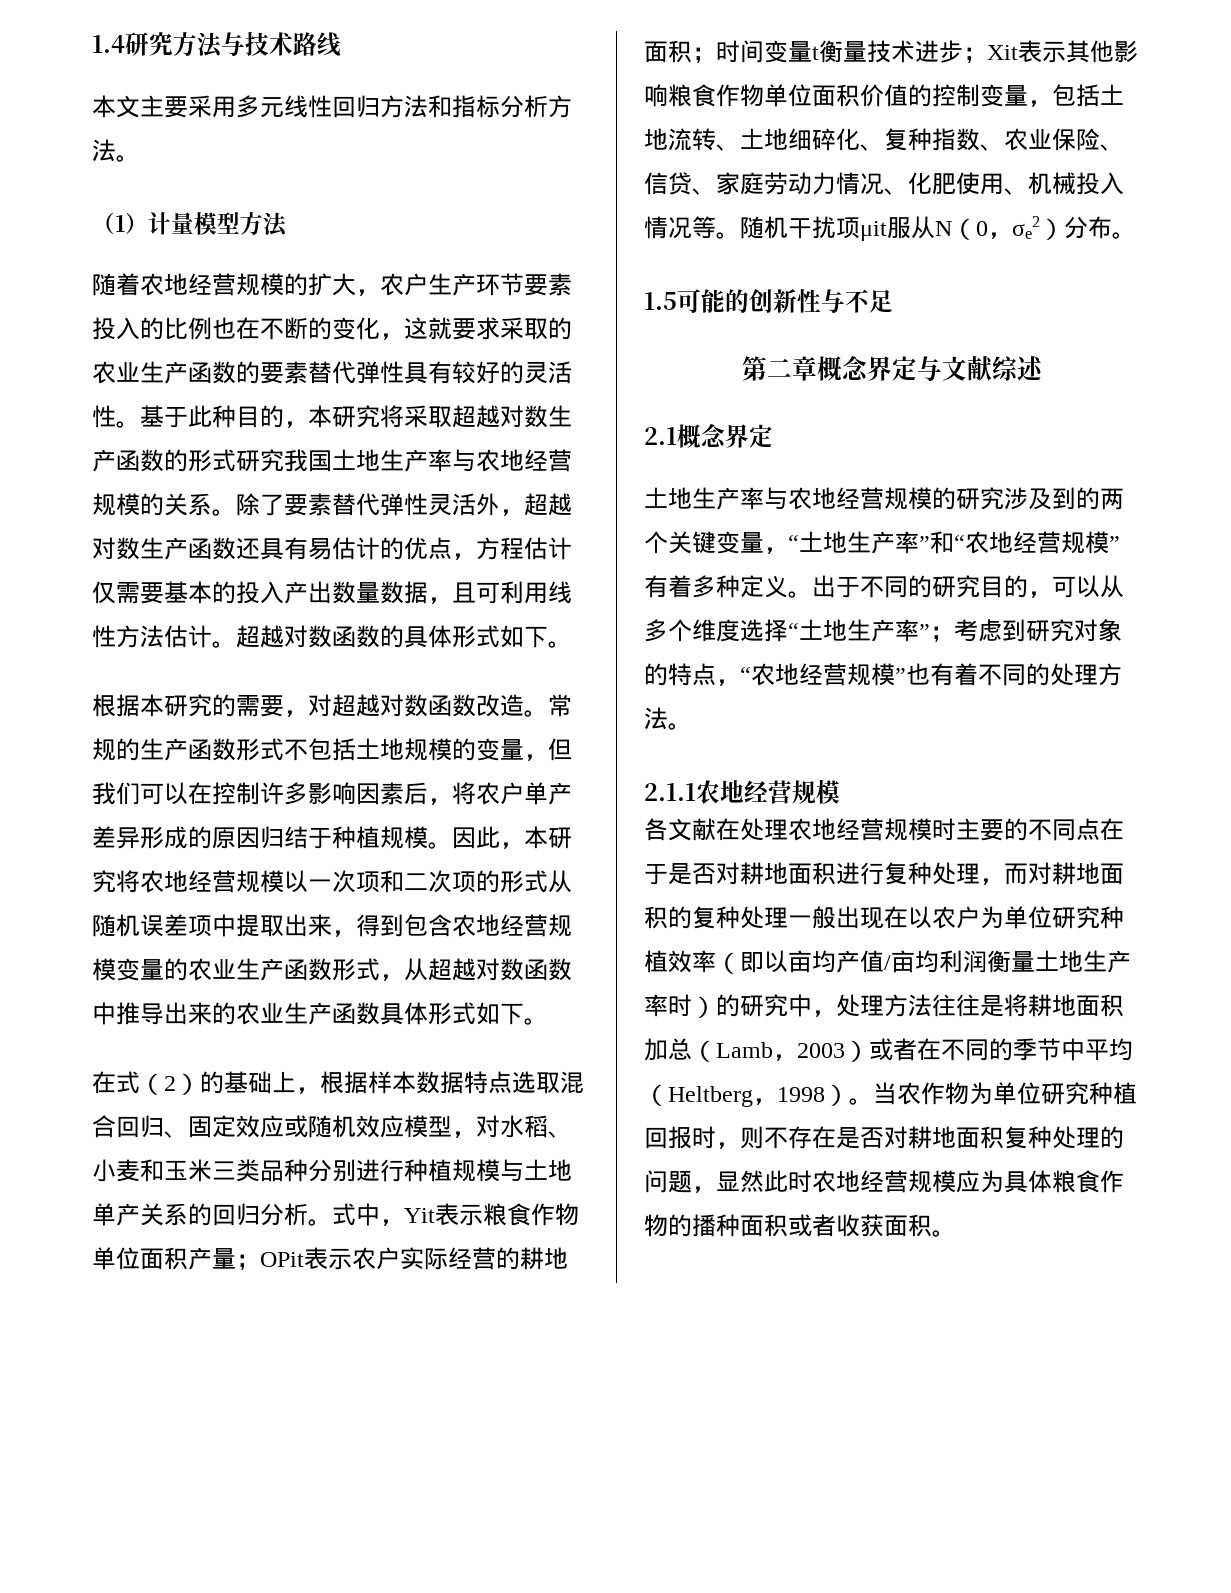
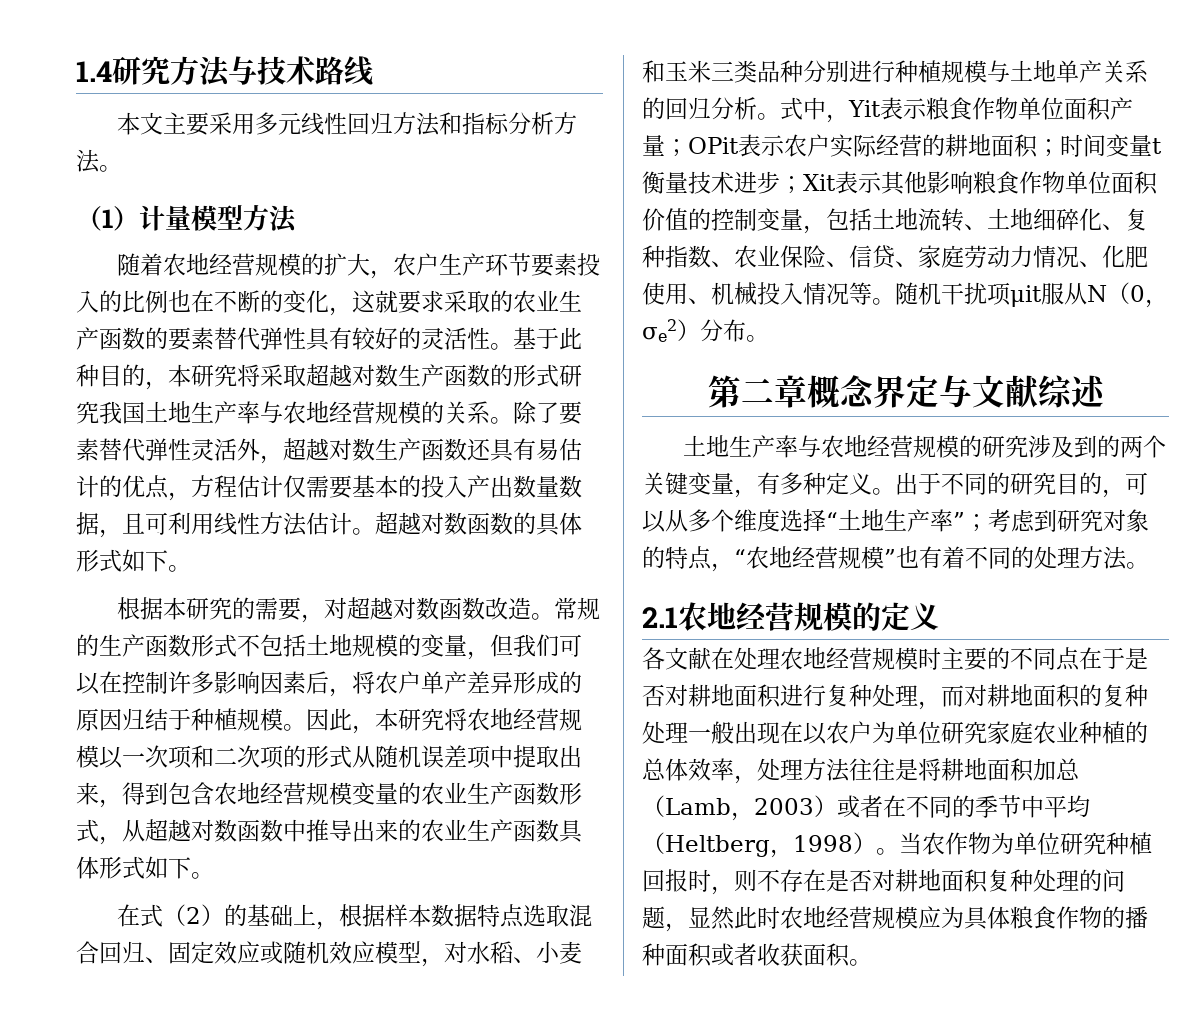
- 1.5可能的创新性与不足
- 2.1概念界定
- 土地生产率与农地经营规模的研究涉及到的两个关键变量，“土地生产率”和“农地经营规模”有着多种定义。
+ 土地生产率与农地经营规模的研究涉及到的两个关键变量，有多种定义。
- 2.1.1农地经营规模
+ 2.1农地经营规模的定义
- 各文献在处理农地经营规模时主要的不同点在于是否对耕地面积进行复种处理，而对耕地面积的复种处理一般出现在以农户为单位研究种植效率（即以亩均产值/亩均利润衡量土地生产率时）的研究中，处理方法往往是将耕地面积加总（Lamb，2003）或者在不同的季节中平均（Heltberg，1998）。
+ 各文献在处理农地经营规模时主要的不同点在于是否对耕地面积进行复种处理，而对耕地面积的复种处理一般出现在以农户为单位研究家庭农业种植的总体效率，处理方法往往是将耕地面积加总（Lamb，2003）或者在不同的季节中平均（Heltberg，1998）。

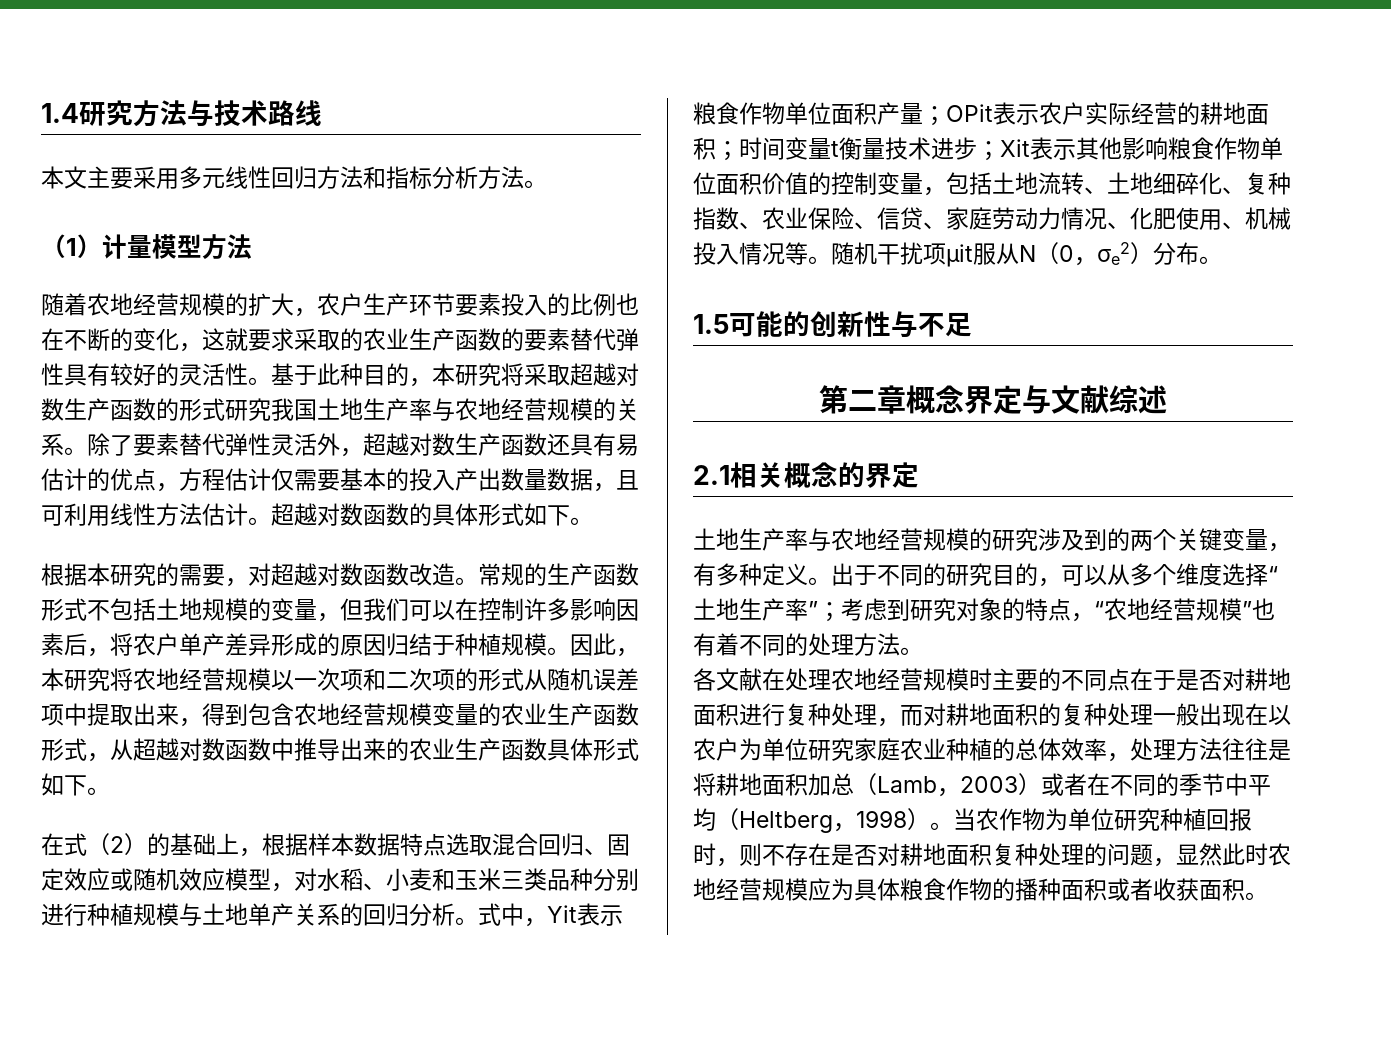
+ 1.5可能的创新性与不足
+ 2.1相关概念的界定
- 2.1农地经营规模的定义

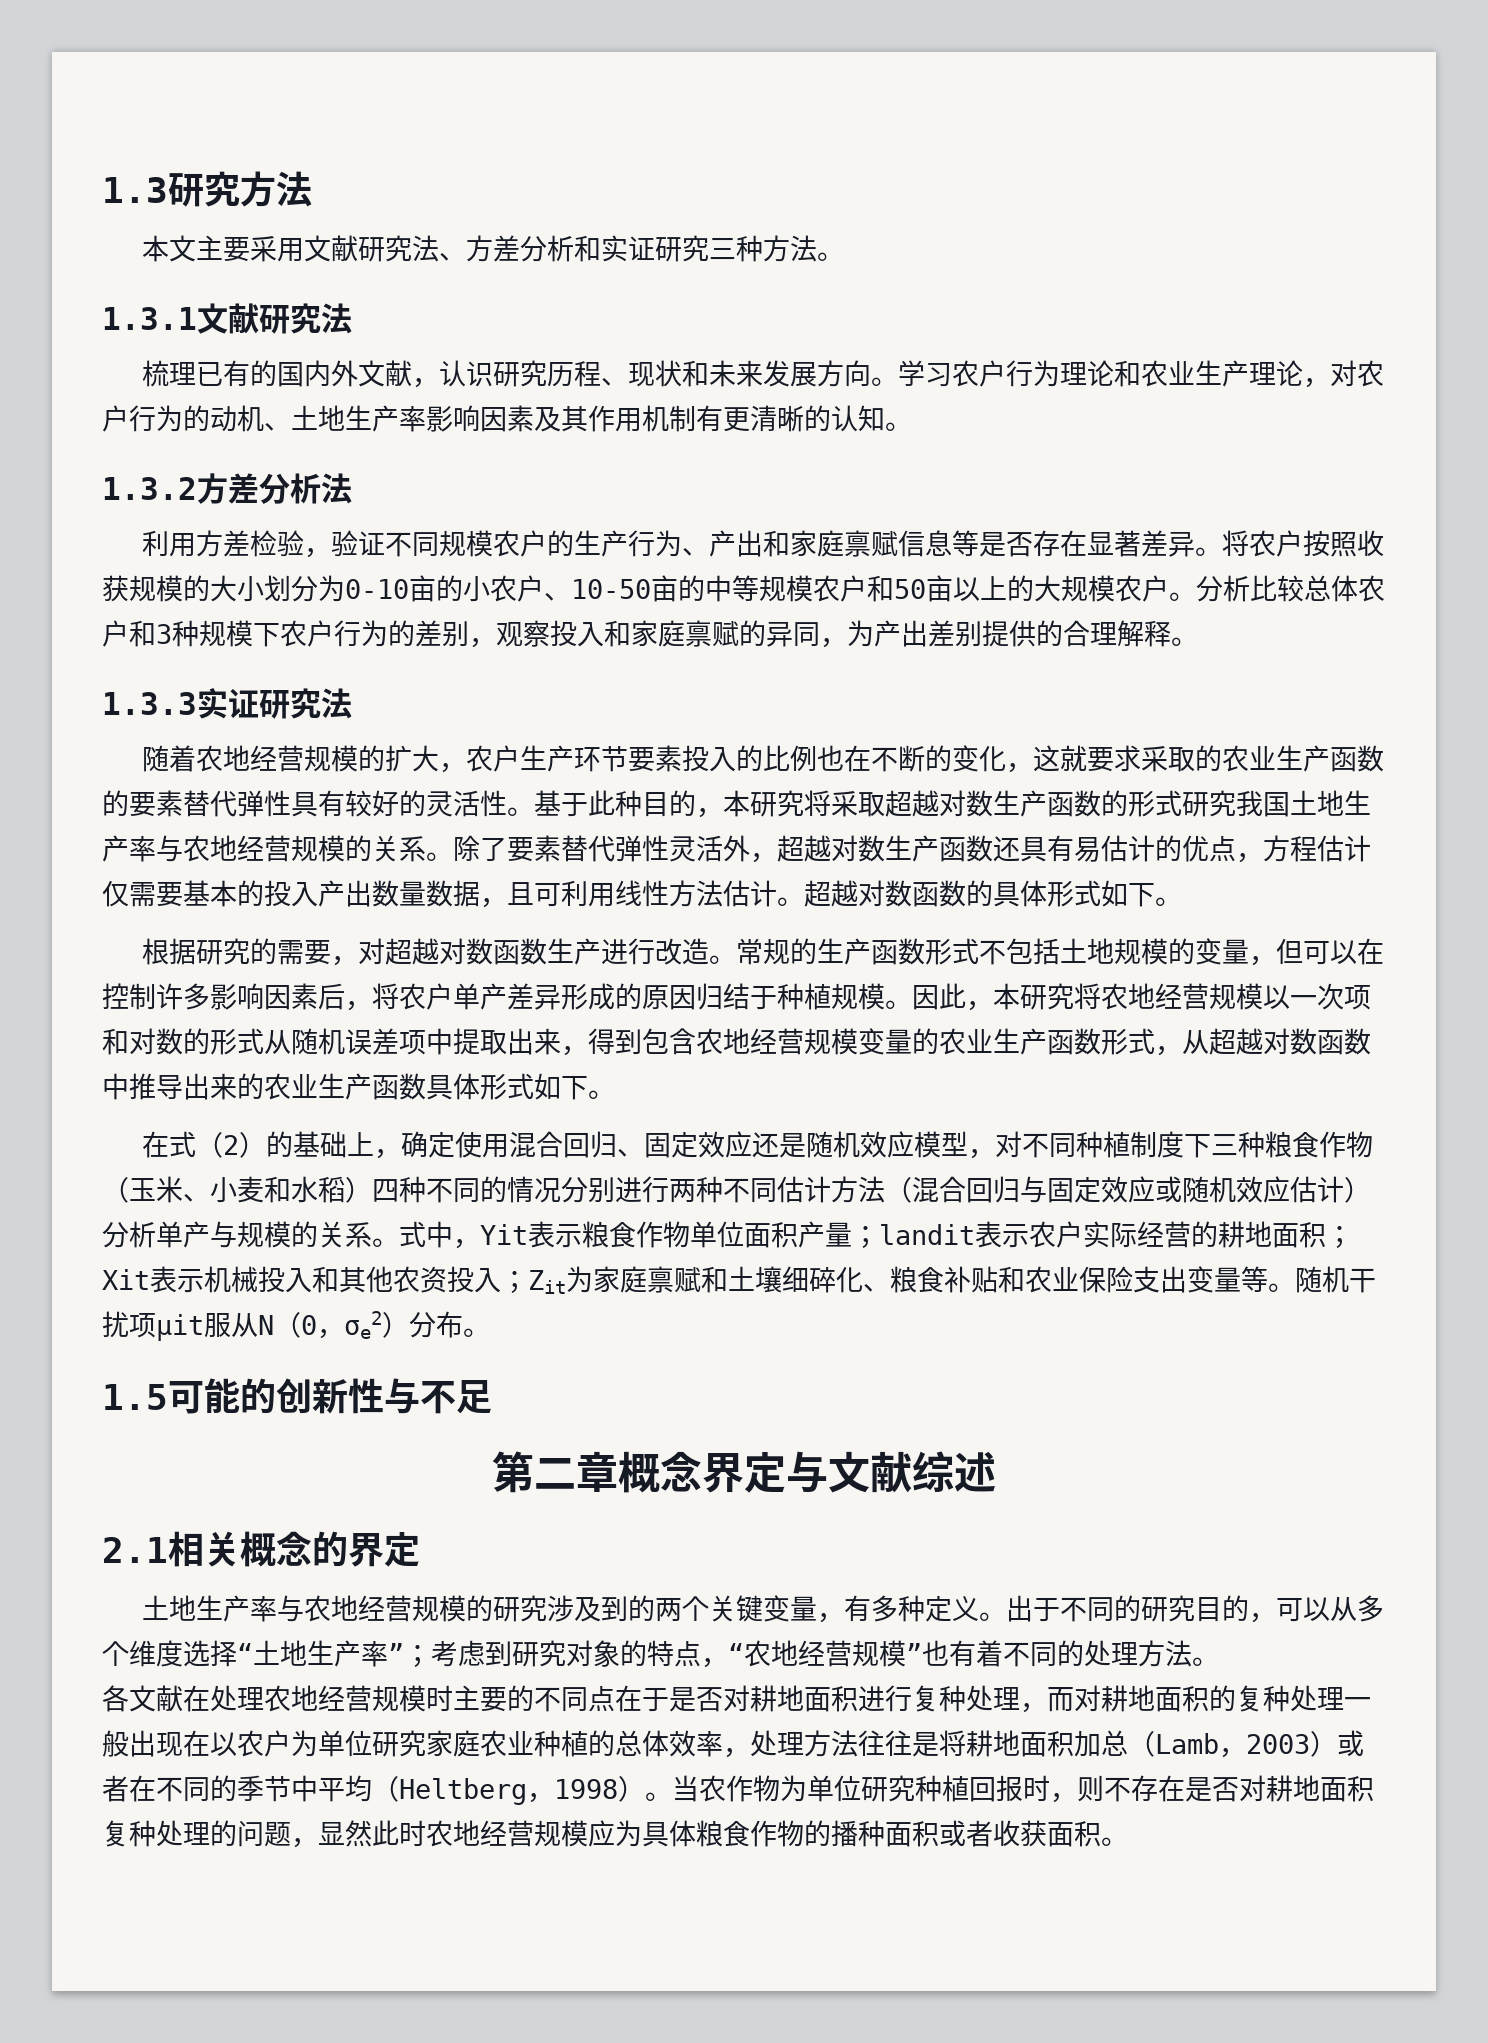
- 1.4研究方法与技术路线
+ 1.3研究方法
- 本文主要采用多元线性回归方法和指标分析方法。
- （1）计量模型方法
+ 本文主要采用文献研究法、方差分析和实证研究三种方法。
+ 1.3.1文献研究法
+ 梳理已有的国内外文献，认识研究历程、现状和未来发展方向。学习农户行为理论和农业生产理论，对农户行为的动机、土地生产率影响因素及其作用机制有更清晰的认知。
+ 1.3.2方差分析法
+ 利用方差检验，验证不同规模农户的生产行为、产出和家庭禀赋信息等是否存在显著差异。将农户按照收获规模的大小划分为0-10亩的小农户、10-50亩的中等规模农户和50亩以上的大规模农户。分析比较总体农户和3种规模下农户行为的差别，观察投入和家庭禀赋的异同，为产出差别提供的合理解释。
+ 1.3.3实证研究法
- 根据本研究的需要，对超越对数函数改造。
+ 根据研究的需要，对超越对数函数生产进行改造。
- 常规的生产函数形式不包括土地规模的变量，但我们可以在控制许多影响因素后，将农户单产差异形成的原因归结于种植规模。
+ 常规的生产函数形式不包括土地规模的变量，但可以在控制许多影响因素后，将农户单产差异形成的原因归结于种植规模。
- 因此，本研究将农地经营规模以一次项和二次项的形式从随机误差项中提取出来，得到包含农地经营规模变量的农业生产函数形式，从超越对数函数中推导出来的农业生产函数具体形式如下。
+ 因此，本研究将农地经营规模以一次项和对数的形式从随机误差项中提取出来，得到包含农地经营规模变量的农业生产函数形式，从超越对数函数中推导出来的农业生产函数具体形式如下。
- 在式（2）的基础上，根据样本数据特点选取混合回归、固定效应或随机效应模型，对水稻、小麦和玉米三类品种分别进行种植规模与土地单产关系的回归分析。
+ 在式（2）的基础上，确定使用混合回归、固定效应还是随机效应模型，对不同种植制度下三种粮食作物（玉米、小麦和水稻）四种不同的情况分别进行两种不同估计方法（混合回归与固定效应或随机效应估计）分析单产与规模的关系。
- 式中，Yit表示粮食作物单位面积产量；OPit表示农户实际经营的耕地面积；时间变量t衡量技术进步；Xit表示其他影响粮食作物单位面积价值的控制变量，包括土地流转、土地细碎化、复种指数、农业保险、信贷、家庭劳动力情况、化肥使用、机械投入情况等。
+ 式中，Yit表示粮食作物单位面积产量；landit表示农户实际经营的耕地面积；Xit表示机械投入和其他农资投入；Zit为家庭禀赋和土壤细碎化、粮食补贴和农业保险支出变量等。

